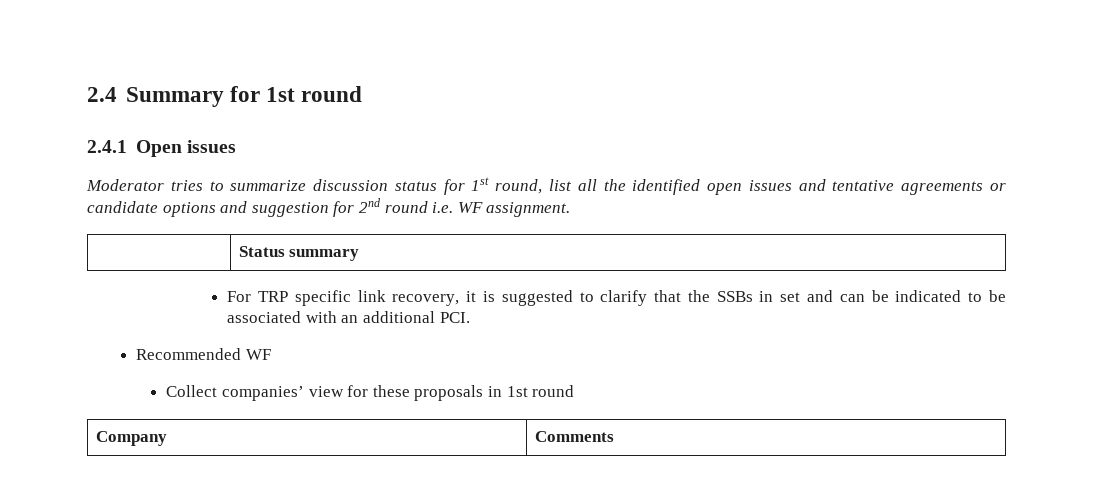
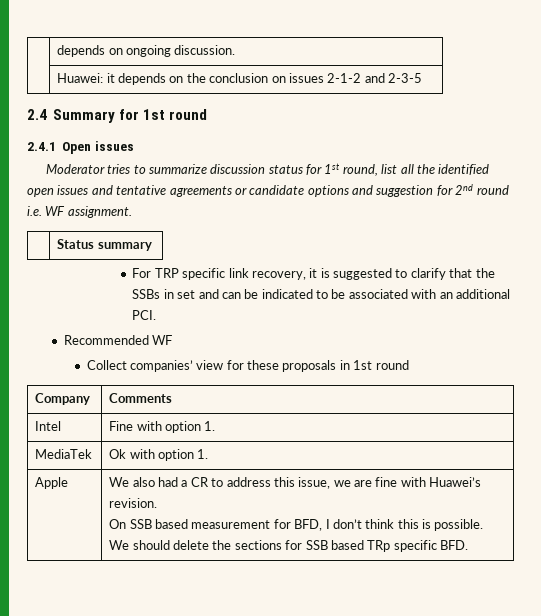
+ | depends on ongoing discussion.
+ | Huawei: it depends on the conclusion on issues 2-1-2 and 2-3-5
+ Intel | Fine with option 1.
+ MediaTek | Ok with option 1.
+ Apple | We also had a CR to address this issue, we are fine with Huawei’s revision.
+ On SSB based measurement for BFD, I don’t think this is possible. We should delete the sections for SSB based TRp specific BFD.

